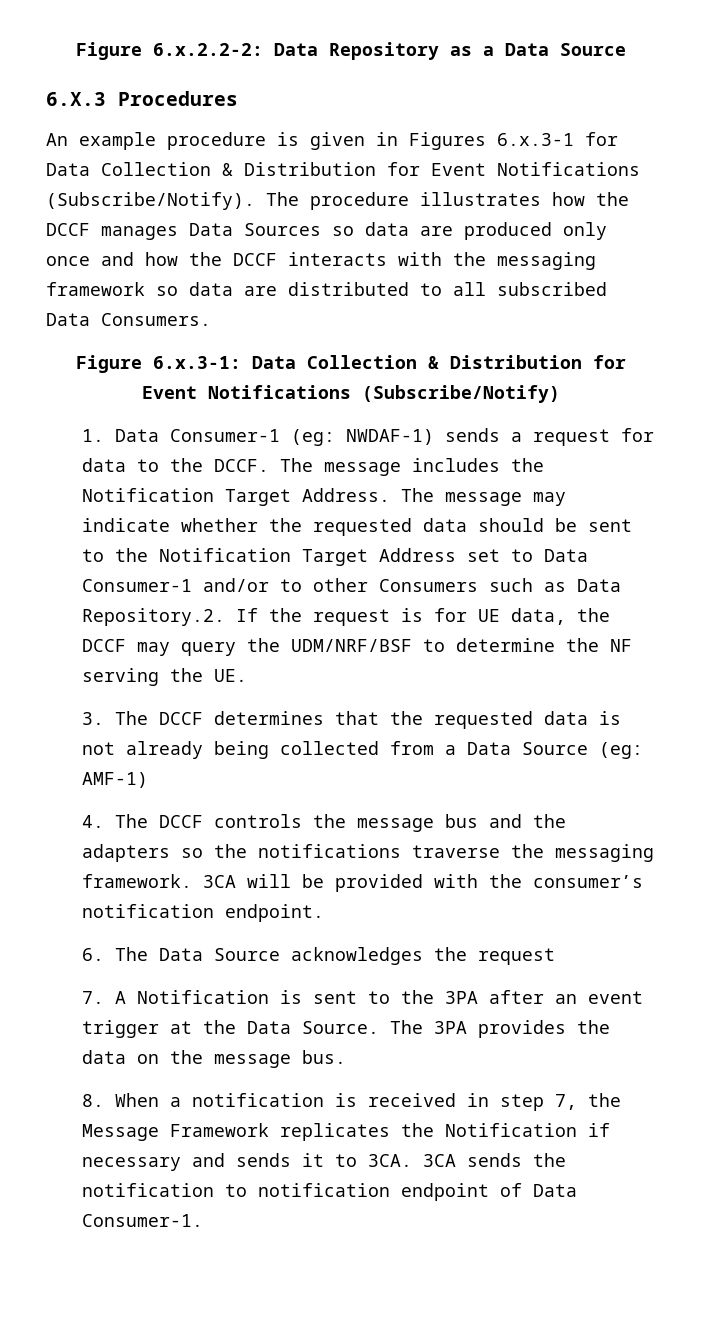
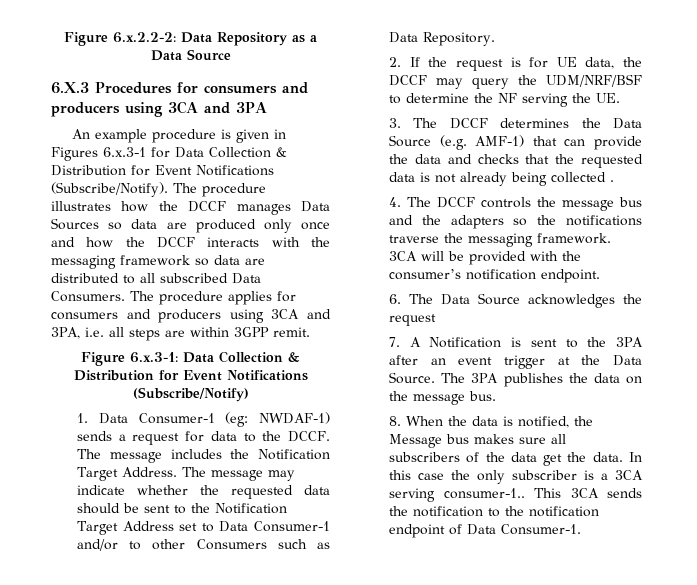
- 6.X.3 Procedures
+ 6.X.3 Procedures for consumers and producers using 3CA and 3PA
+ The procedure applies for consumers and producers using 3CA and 3PA, i.e. all steps are within 3GPP remit.
- The message may indicate whether the requested data should be sent to the Notification Target Address set to Data Consumer-1 and/or to other Consumers such as Data Repository.2. If the request is for UE data, the DCCF may query the UDM/NRF/BSF to determine the NF serving the UE.
+ The message may indicate whether the requested data should be sent to the Notification Target Address set to Data Consumer-1 and/or to other Consumers such as Data Repository.
+ 2. If the request is for UE data, the DCCF may query the UDM/NRF/BSF to determine the NF serving the UE.
- 3. The DCCF determines that the requested data is not already being collected from a Data Source (eg: AMF-1)
+ 3. The DCCF determines the Data Source (e.g. AMF-1) that can provide the data and checks that the requested data is not already being collected .
- The 3PA provides the data on the message bus.
+ The 3PA publishes the data on the message bus.
- 8. When a notification is received in step 7, the Message Framework replicates the Notification if necessary and sends it to 3CA. 3CA sends the notification to notification endpoint of Data Consumer-1.
+ 8. When the data is notified, the Message bus makes sure all subscribers of the data get the data. In this case the only subscriber is a 3CA serving consumer-1.. This 3CA sends the notification to the notification endpoint of Data Consumer-1.

